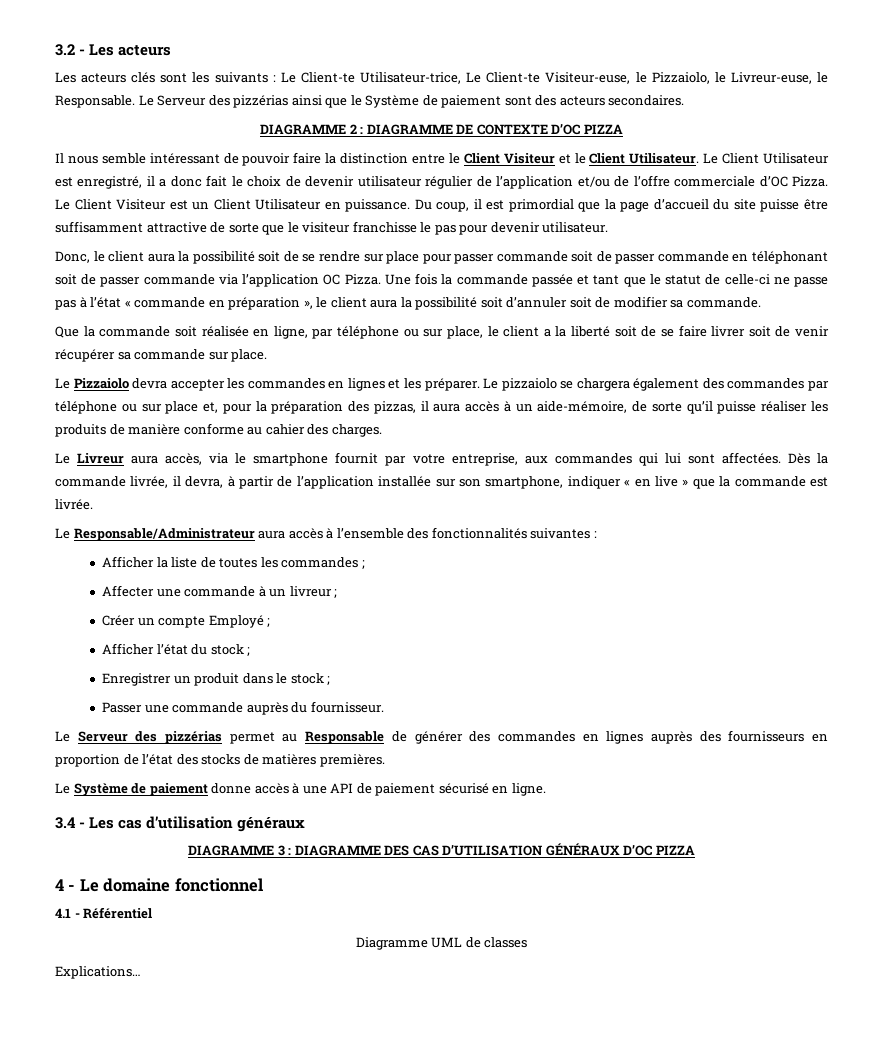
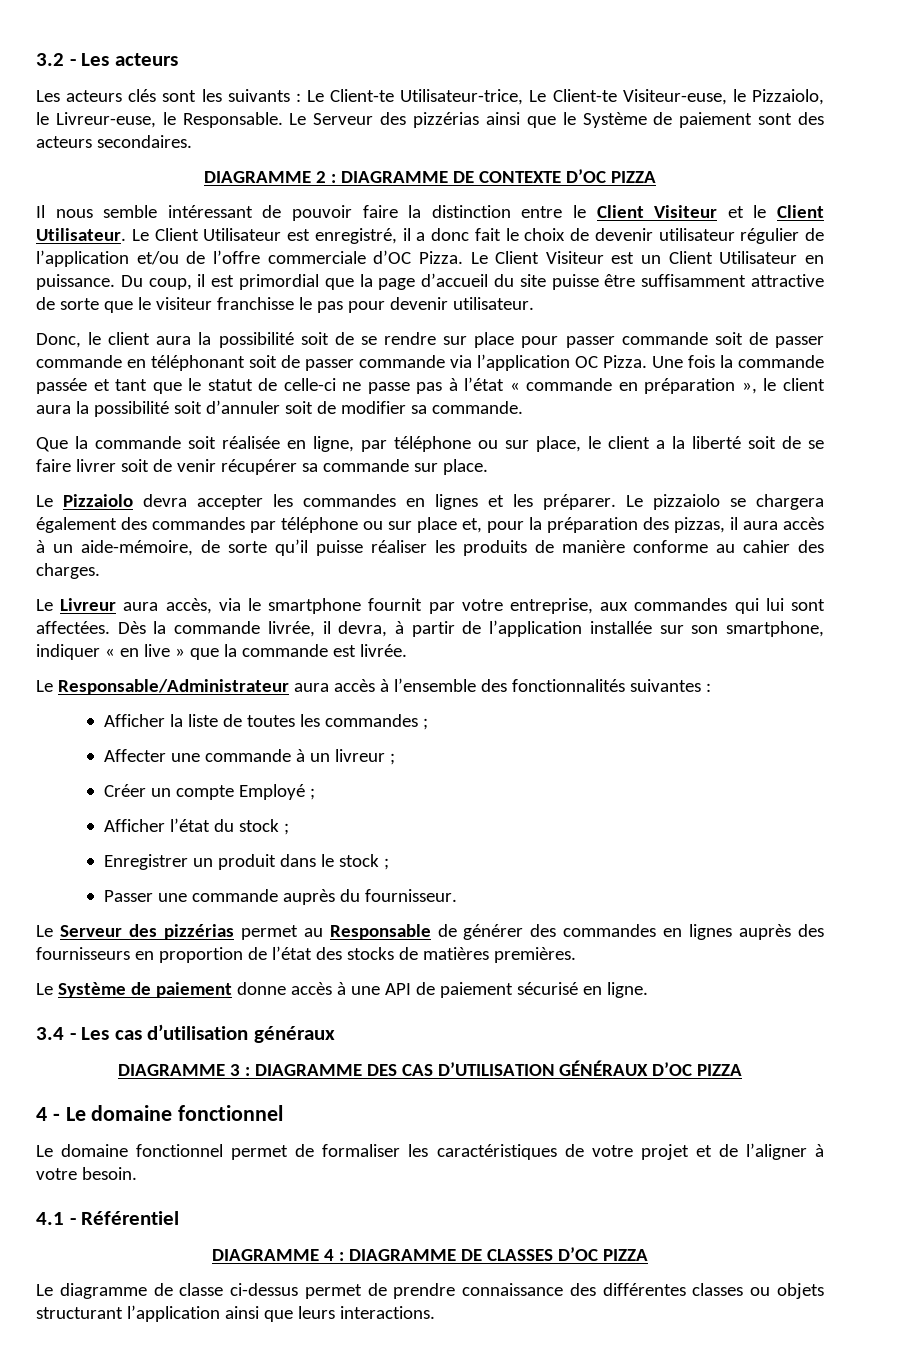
+ Le domaine fonctionnel permet de formaliser les caractéristiques de votre projet et de l’aligner à votre besoin.
  4.1 - Référentiel
- Diagramme UML de classes
- Explications…
+ DIAGRAMME 4 : DIAGRAMME DE CLASSES D’OC PIZZA
+ Le diagramme de classe ci-dessus permet de prendre connaissance des différentes classes ou objets structurant l’application ainsi que leurs interactions.

